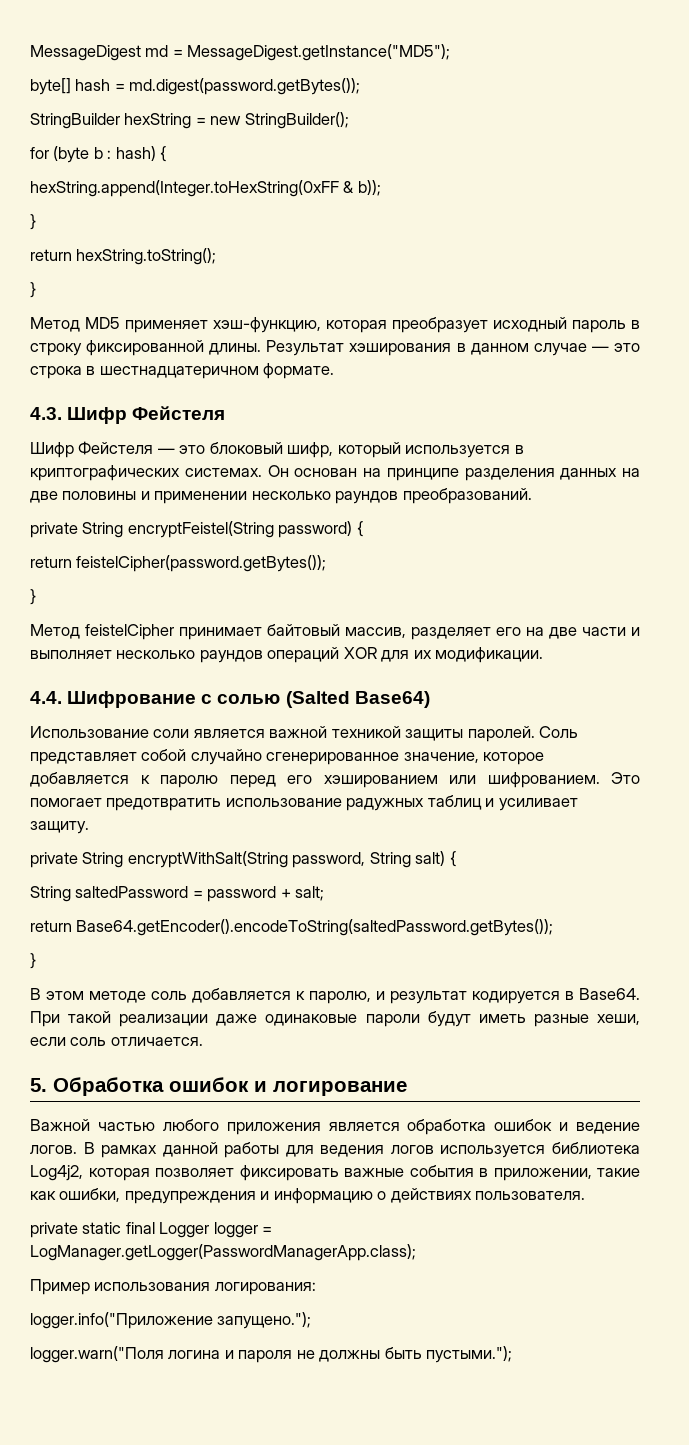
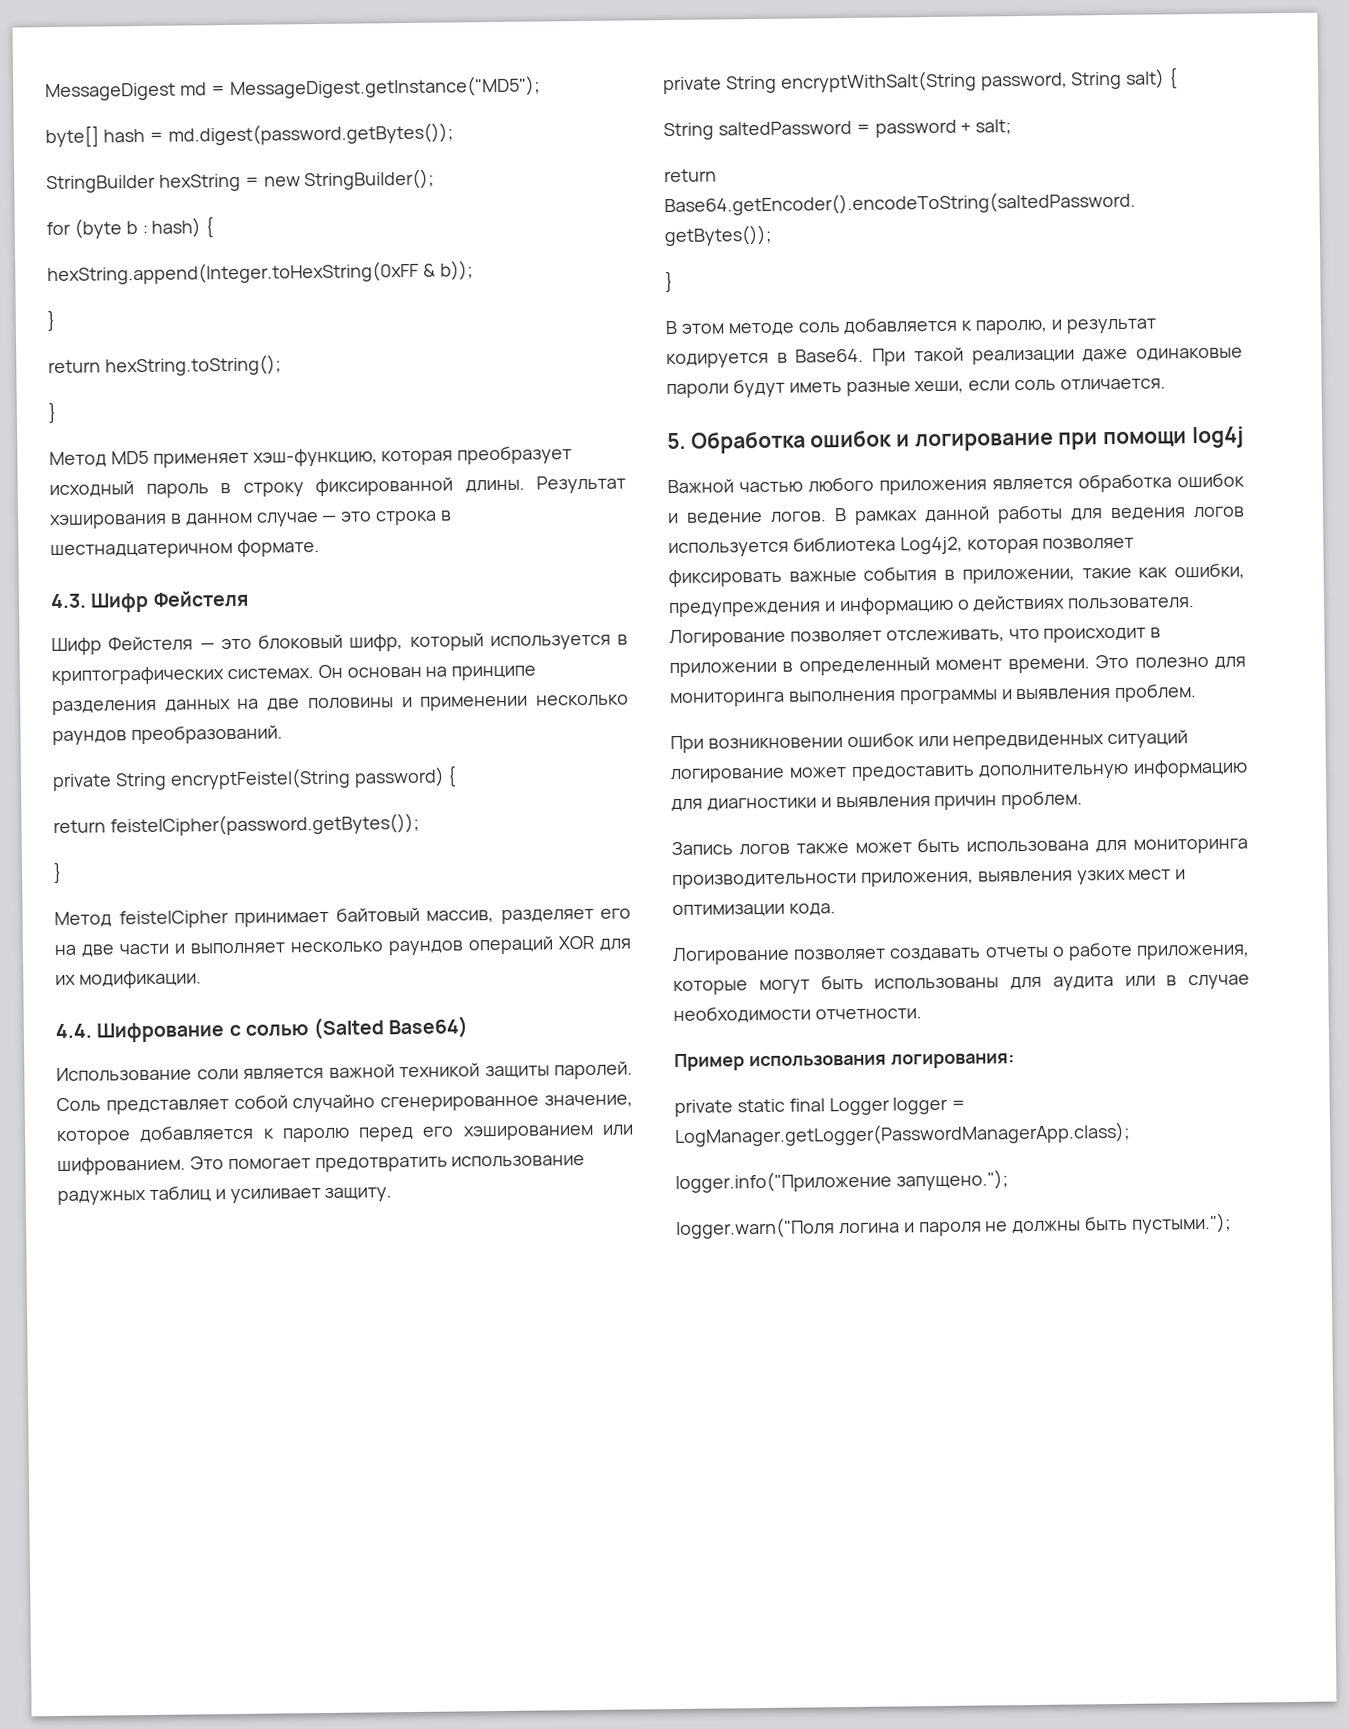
- 5. Обработка ошибок и логирование
+ 5. Обработка ошибок и логирование при помощи log4j
+ Логирование позволяет отслеживать, что происходит в приложении в определенный момент времени. Это полезно для мониторинга выполнения программы и выявления проблем.
+ При возникновении ошибок или непредвиденных ситуаций логирование может предоставить дополнительную информацию для диагностики и выявления причин проблем.
+ Запись логов также может быть использована для мониторинга производительности приложения, выявления узких мест и оптимизации кода.
+ Логирование позволяет создавать отчеты о работе приложения, которые могут быть использованы для аудита или в случае необходимости отчетности.
+ Пример использования логирования:
- Пример использования логирования:

